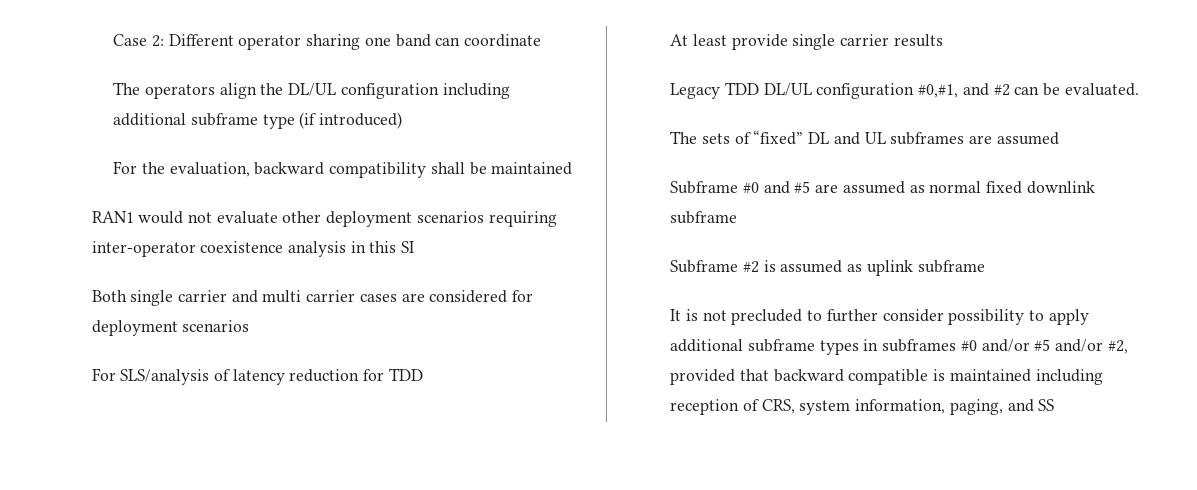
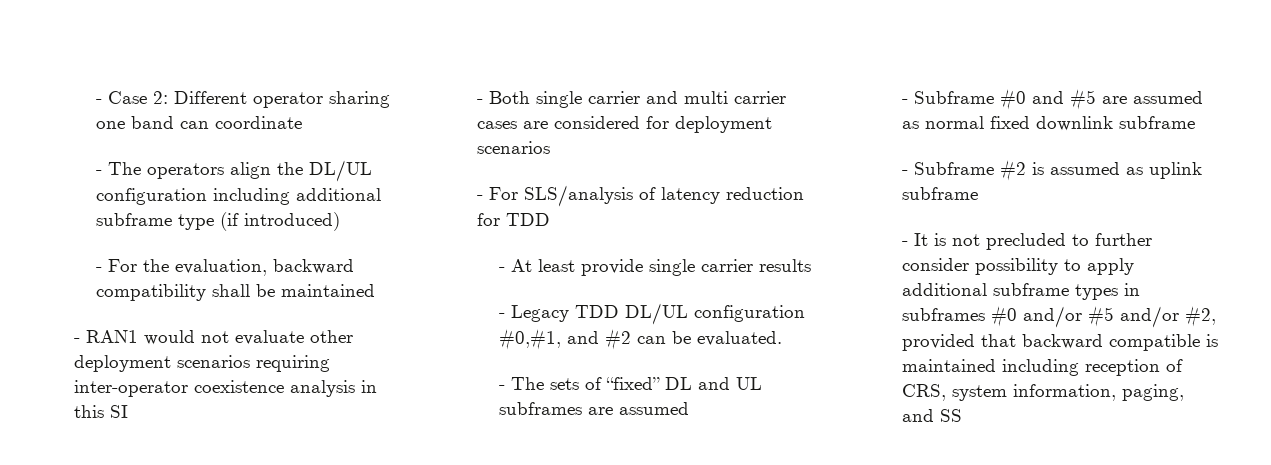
- Case 2: Different operator sharing one band can coordinate
+ - Case 2: Different operator sharing one band can coordinate
- The operators align the DL/UL configuration including additional subframe type (if introduced)
+ - The operators align the DL/UL configuration including additional subframe type (if introduced)
- For the evaluation, backward compatibility shall be maintained
+ - For the evaluation, backward compatibility shall be maintained
- RAN1 would not evaluate other deployment scenarios requiring inter-operator coexistence analysis in this SI
+ - RAN1 would not evaluate other deployment scenarios requiring inter-operator coexistence analysis in this SI
- Both single carrier and multi carrier cases are considered for deployment scenarios
+ - Both single carrier and multi carrier cases are considered for deployment scenarios
- For SLS/analysis of latency reduction for TDD
+ - For SLS/analysis of latency reduction for TDD
- At least provide single carrier results
+ - At least provide single carrier results
- Legacy TDD DL/UL configuration #0,#1, and #2 can be evaluated.
+ - Legacy TDD DL/UL configuration #0,#1, and #2 can be evaluated.
- The sets of “fixed” DL and UL subframes are assumed
+ - The sets of “fixed” DL and UL subframes are assumed
- Subframe #0 and #5 are assumed as normal fixed downlink subframe
+ - Subframe #0 and #5 are assumed as normal fixed downlink subframe
- Subframe #2 is assumed as uplink subframe
+ - Subframe #2 is assumed as uplink subframe
- It is not precluded to further consider possibility to apply additional subframe types in subframes #0 and/or #5 and/or #2, provided that backward compatible is maintained including reception of CRS, system information, paging, and SS
+ - It is not precluded to further consider possibility to apply additional subframe types in subframes #0 and/or #5 and/or #2, provided that backward compatible is maintained including reception of CRS, system information, paging, and SS

